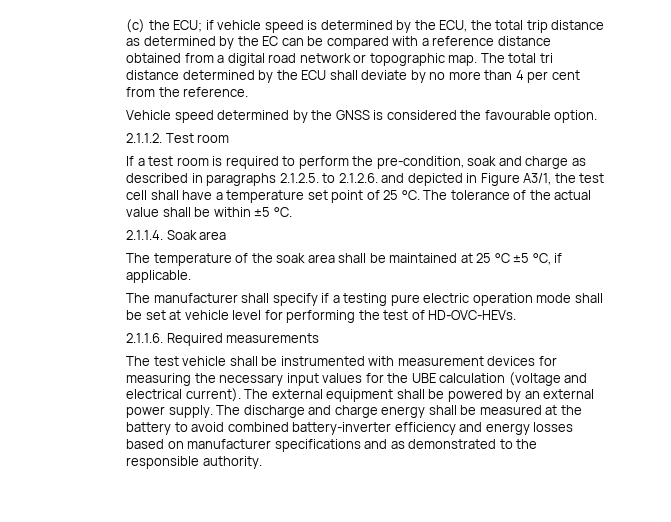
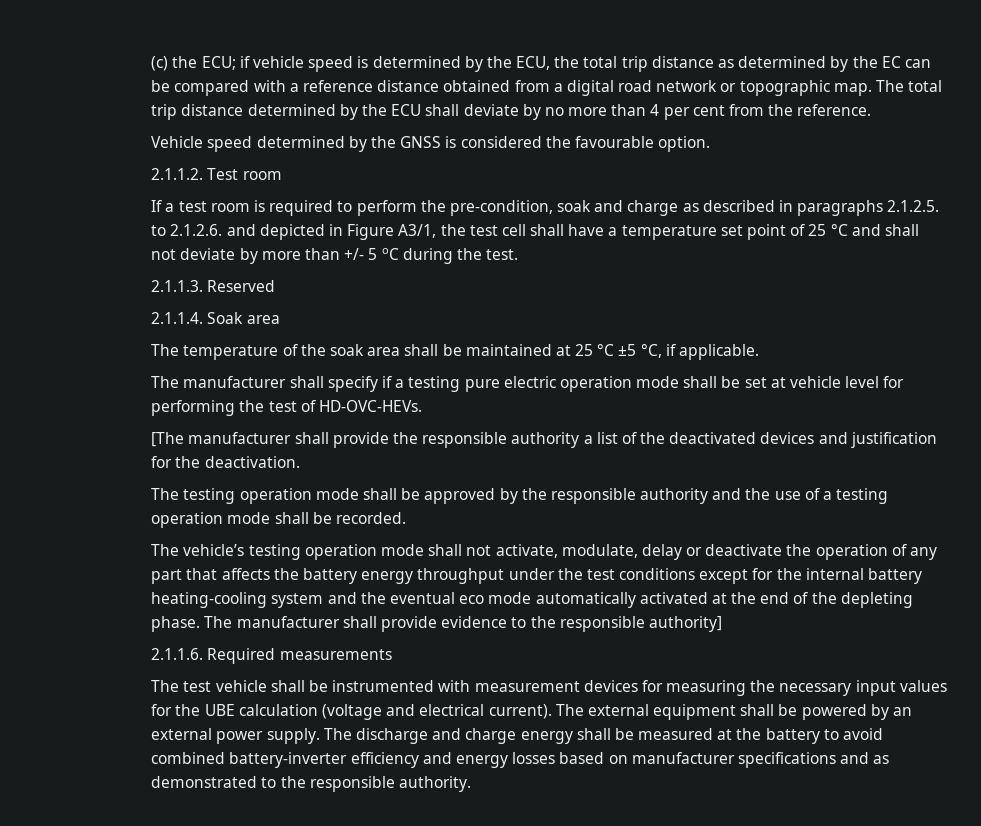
- The total tri distance determined by the ECU shall deviate by no more than 4 per cent from the reference.
+ The total trip distance determined by the ECU shall deviate by no more than 4 per cent from the reference.
- If a test room is required to perform the pre-condition, soak and charge as described in paragraphs 2.1.2.5. to 2.1.2.6. and depicted in Figure A3/1, the test cell shall have a temperature set point of 25 °C. The tolerance of the actual value shall be within ±5 °C.
+ If a test room is required to perform the pre-condition, soak and charge as described in paragraphs 2.1.2.5. to 2.1.2.6. and depicted in Figure A3/1, the test cell shall have a temperature set point of 25 °C and shall not deviate by more than +/- 5 oC during the test.
+ 2.1.1.3. Reserved
+ [The manufacturer shall provide the responsible authority a list of the deactivated devices and justification for the deactivation.
+ The testing operation mode shall be approved by the responsible authority and the use of a testing operation mode shall be recorded.
+ The vehicle’s testing operation mode shall not activate, modulate, delay or deactivate the operation of any part that affects the battery energy throughput under the test conditions except for the internal battery heating-cooling system and the eventual eco mode automatically activated at the end of the depleting phase. The manufacturer shall provide evidence to the responsible authority]

